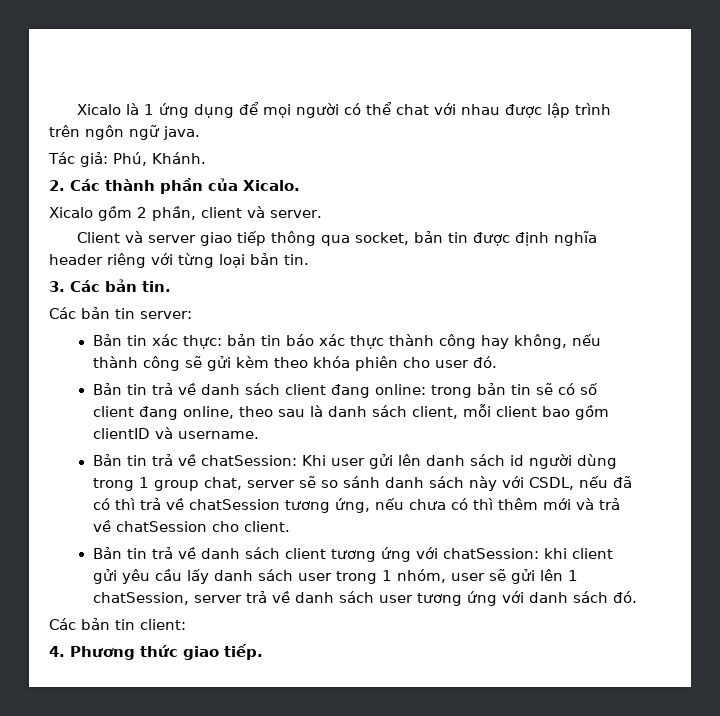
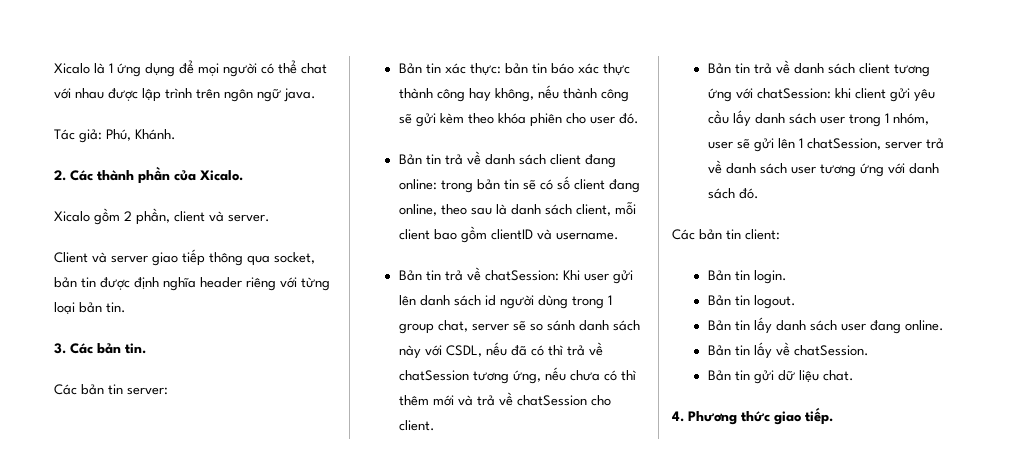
+ Bản tin login.
+ Bản tin logout.
+ Bản tin lấy danh sách user đang online.
+ Bản tin lấy về chatSession.
+ Bản tin gửi dữ liệu chat.

